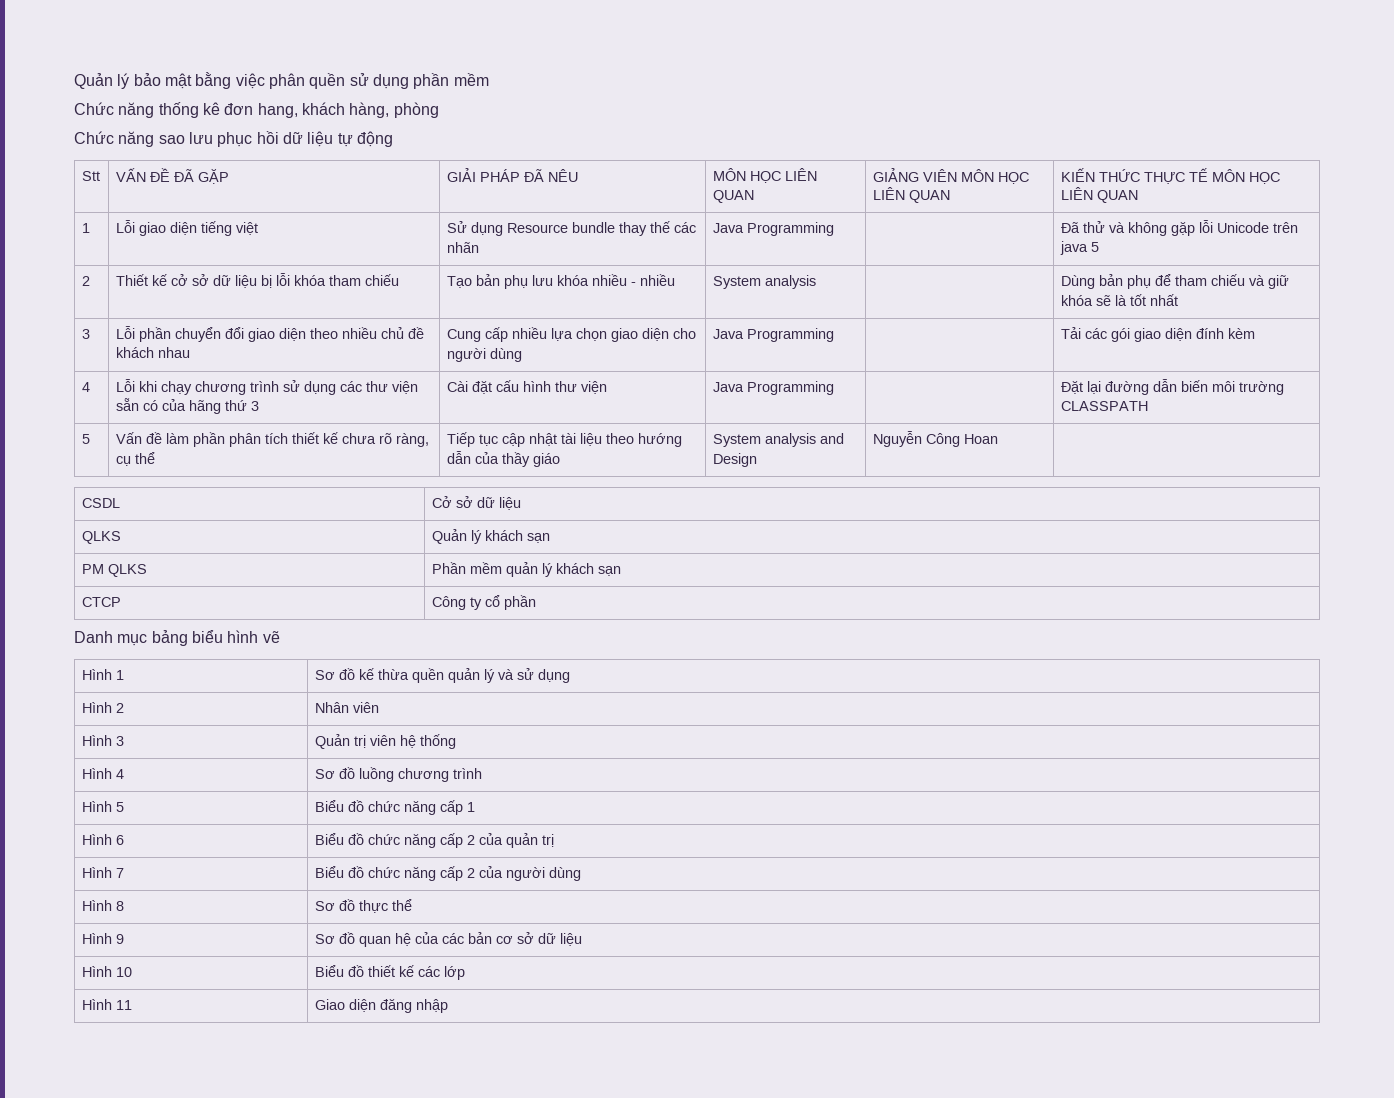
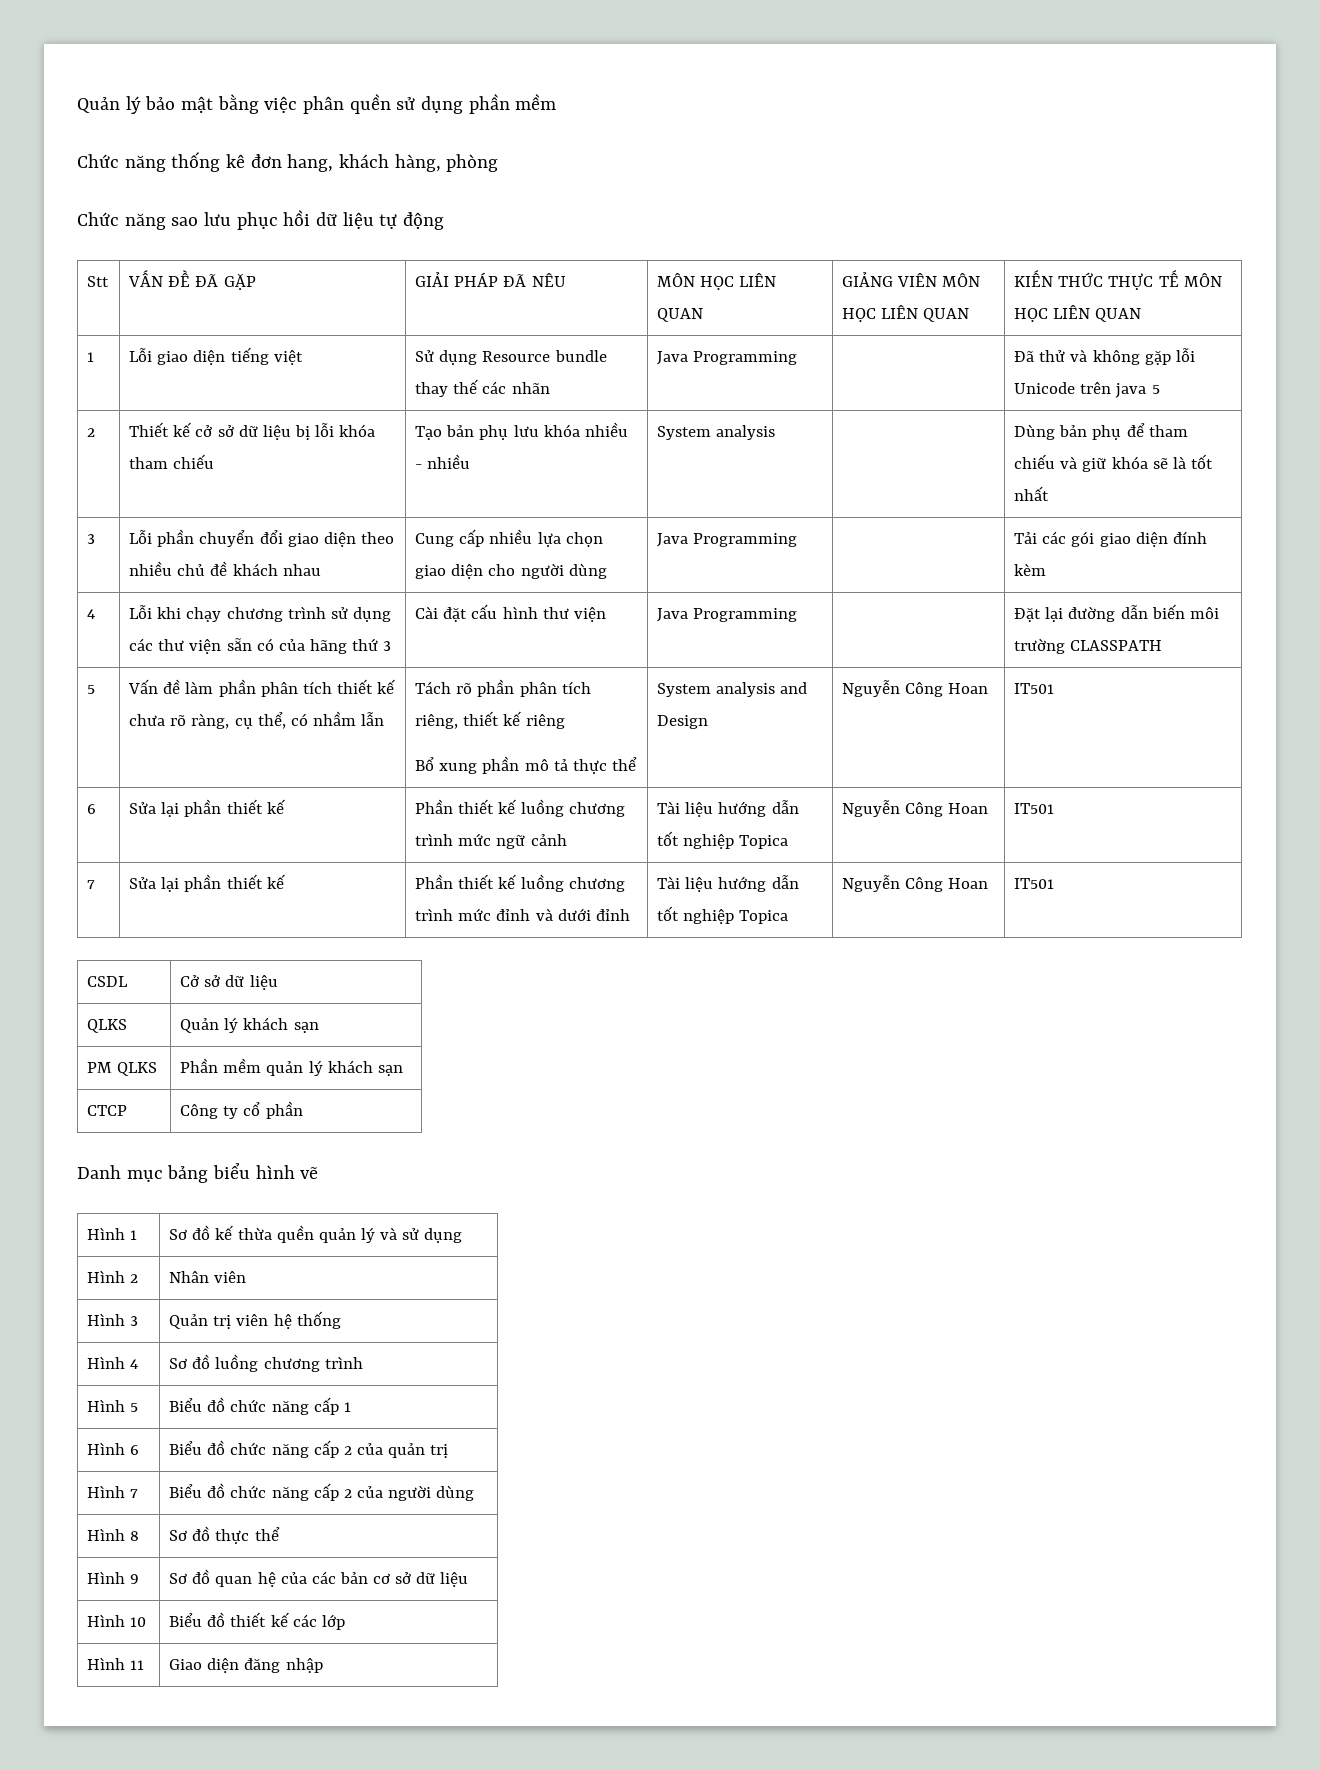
- Vấn đề làm phần phân tích thiết kế chưa rõ ràng, cụ thể | Tiếp tục cập nhật tài liệu theo hướng dẫn của thầy giáo
+ Vấn đề làm phần phân tích thiết kế chưa rõ ràng, cụ thể, có nhầm lẫn | Tách rõ phần phân tích riêng, thiết kế riêng
+ Bổ xung phần mô tả thực thể
- System analysis and Design | Nguyễn Công Hoan
+ System analysis and Design | Nguyễn Công Hoan | IT501
+ 6 | Sửa lại phần thiết kế | Phần thiết kế luồng chương trình mức ngữ cảnh | Tài liệu hướng dẫn tốt nghiệp Topica | Nguyễn Công Hoan | IT501
+ 7 | Sửa lại phần thiết kế | Phần thiết kế luồng chương trình mức đỉnh và dưới đỉnh | Tài liệu hướng dẫn tốt nghiệp Topica | Nguyễn Công Hoan | IT501

